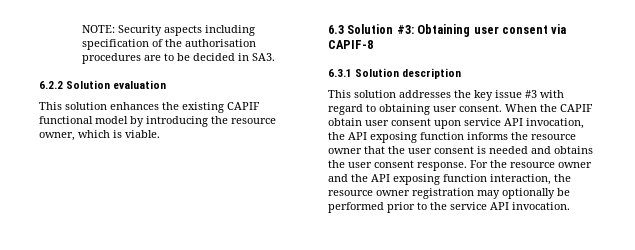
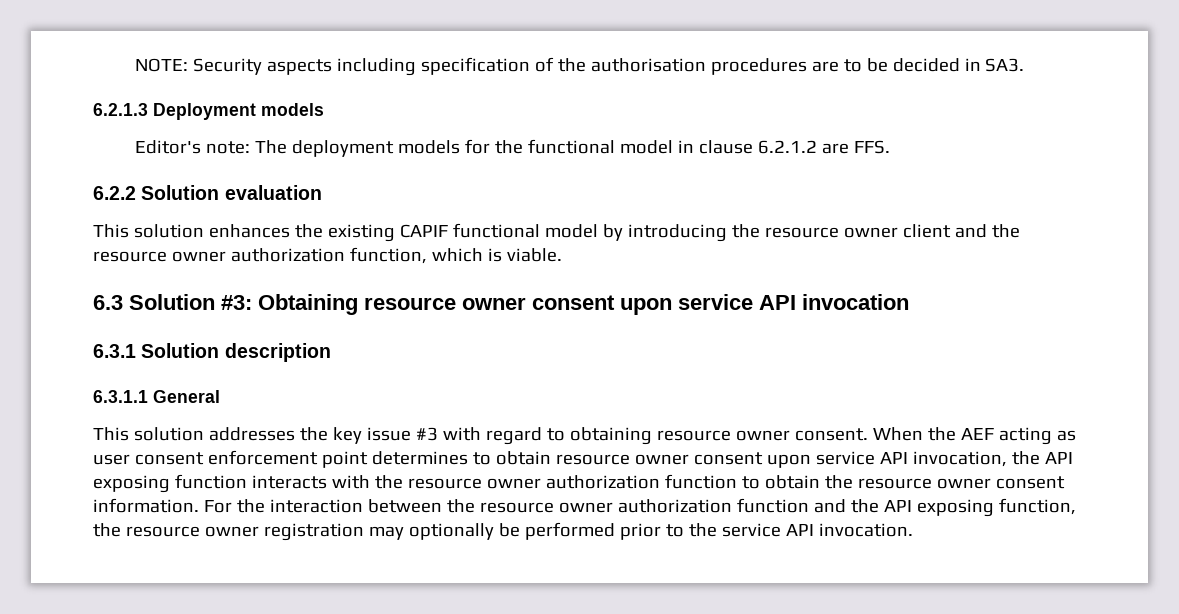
+ 6.2.1.3 Deployment models
+ Editor's note: The deployment models for the functional model in clause 6.2.1.2 are FFS.
- This solution enhances the existing CAPIF functional model by introducing the resource owner, which is viable.
+ This solution enhances the existing CAPIF functional model by introducing the resource owner client and the resource owner authorization function, which is viable.
- 6.3 Solution #3: Obtaining user consent via CAPIF-8
+ 6.3 Solution #3: Obtaining resource owner consent upon service API invocation
+ 6.3.1.1 General
- This solution addresses the key issue #3 with regard to obtaining user consent.
+ This solution addresses the key issue #3 with regard to obtaining resource owner consent.
- When the CAPIF obtain user consent upon service API invocation, the API exposing function informs the resource owner that the user consent is needed and obtains the user consent response. For the resource owner and the API exposing function interaction, the resource owner registration may optionally be performed prior to the service API invocation.
+ When the AEF acting as user consent enforcement point determines to obtain resource owner consent upon service API invocation, the API exposing function interacts with the resource owner authorization function to obtain the resource owner consent information. For the interaction between the resource owner authorization function and the API exposing function, the resource owner registration may optionally be performed prior to the service API invocation.

